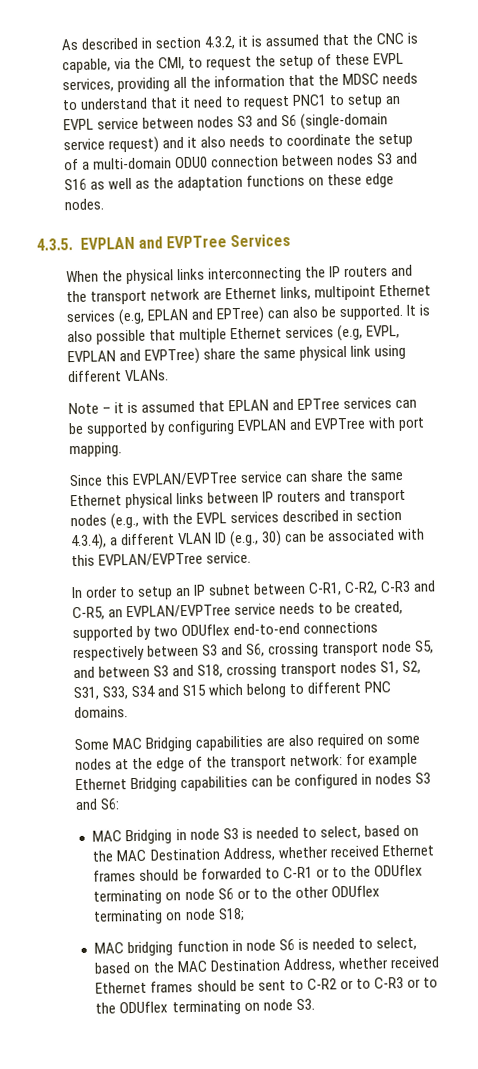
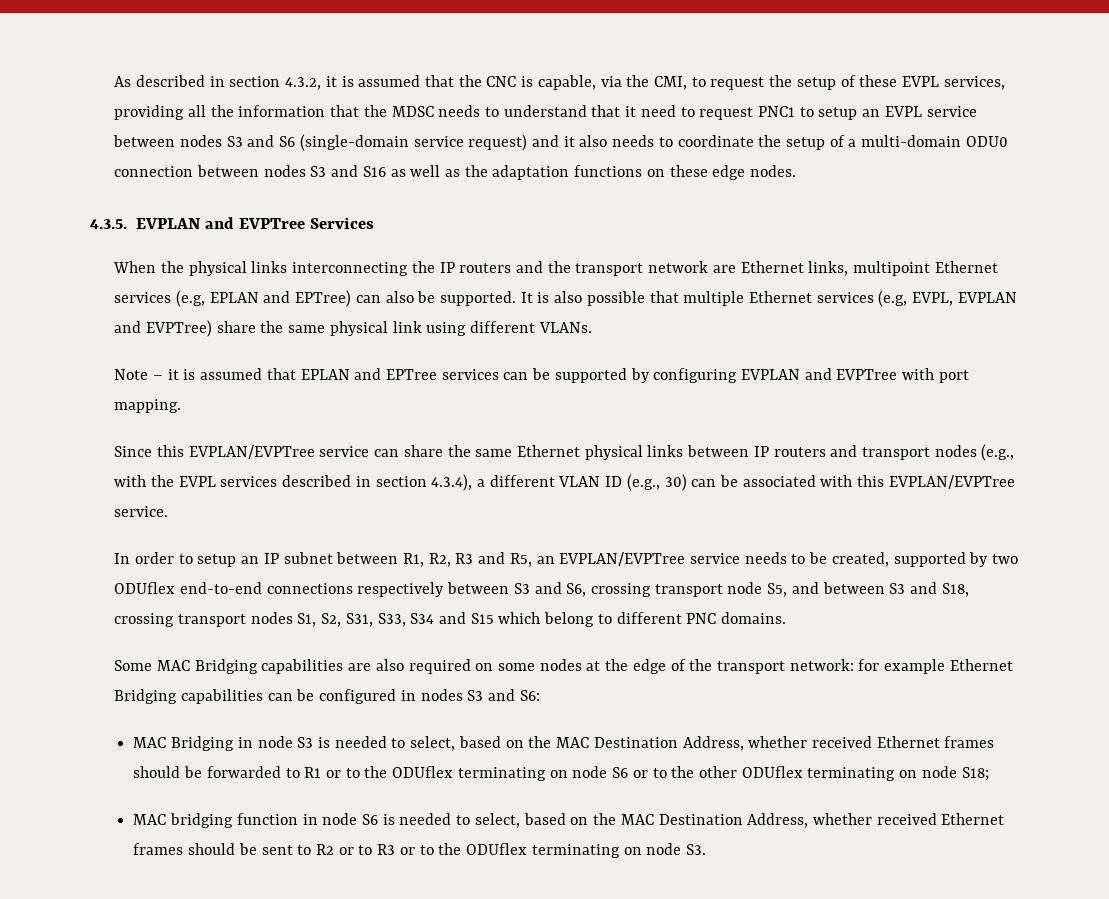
- In order to setup an IP subnet between C-R1, C-R2, C-R3 and C-R5, an EVPLAN/EVPTree service needs to be created, supported by two ODUflex end-to-end connections respectively between S3 and S6, crossing transport node S5, and between S3 and S18, crossing transport nodes S1, S2, S31, S33, S34 and S15 which belong to different PNC domains.
+ In order to setup an IP subnet between R1, R2, R3 and R5, an EVPLAN/EVPTree service needs to be created, supported by two ODUflex end-to-end connections respectively between S3 and S6, crossing transport node S5, and between S3 and S18, crossing transport nodes S1, S2, S31, S33, S34 and S15 which belong to different PNC domains.
- MAC Bridging in node S3 is needed to select, based on the MAC Destination Address, whether received Ethernet frames should be forwarded to C-R1 or to the ODUflex terminating on node S6 or to the other ODUflex terminating on node S18;
+ MAC Bridging in node S3 is needed to select, based on the MAC Destination Address, whether received Ethernet frames should be forwarded to R1 or to the ODUflex terminating on node S6 or to the other ODUflex terminating on node S18;
- MAC bridging function in node S6 is needed to select, based on the MAC Destination Address, whether received Ethernet frames should be sent to C-R2 or to C-R3 or to the ODUflex terminating on node S3.
+ MAC bridging function in node S6 is needed to select, based on the MAC Destination Address, whether received Ethernet frames should be sent to R2 or to R3 or to the ODUflex terminating on node S3.

